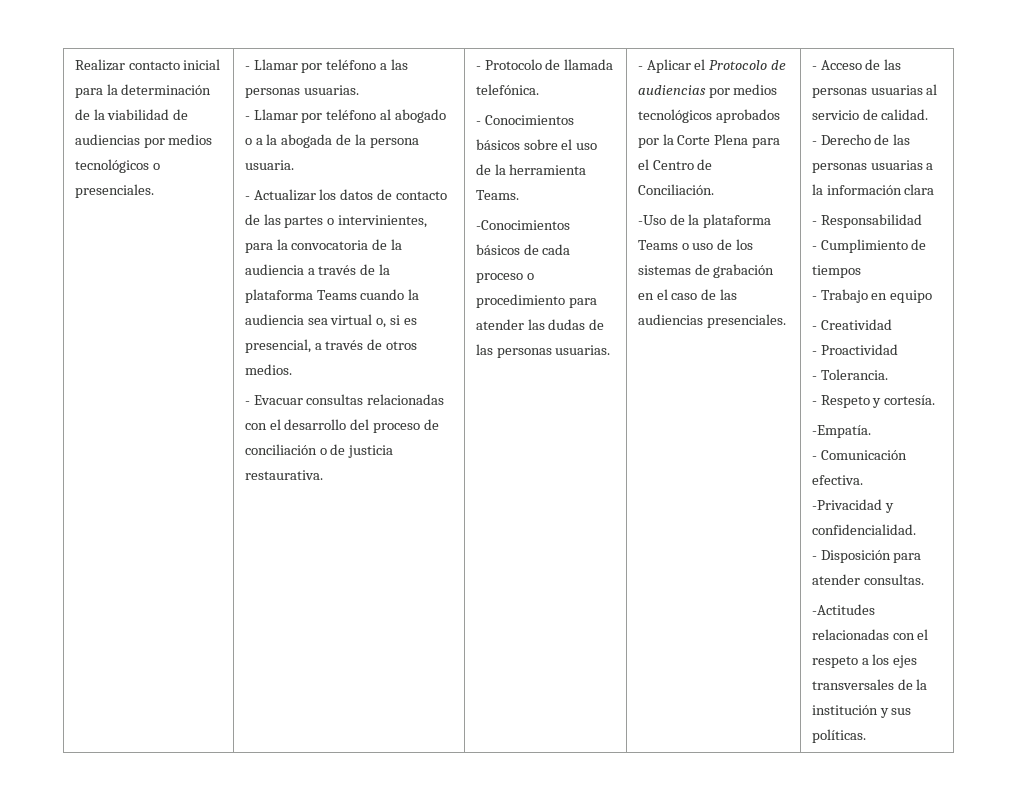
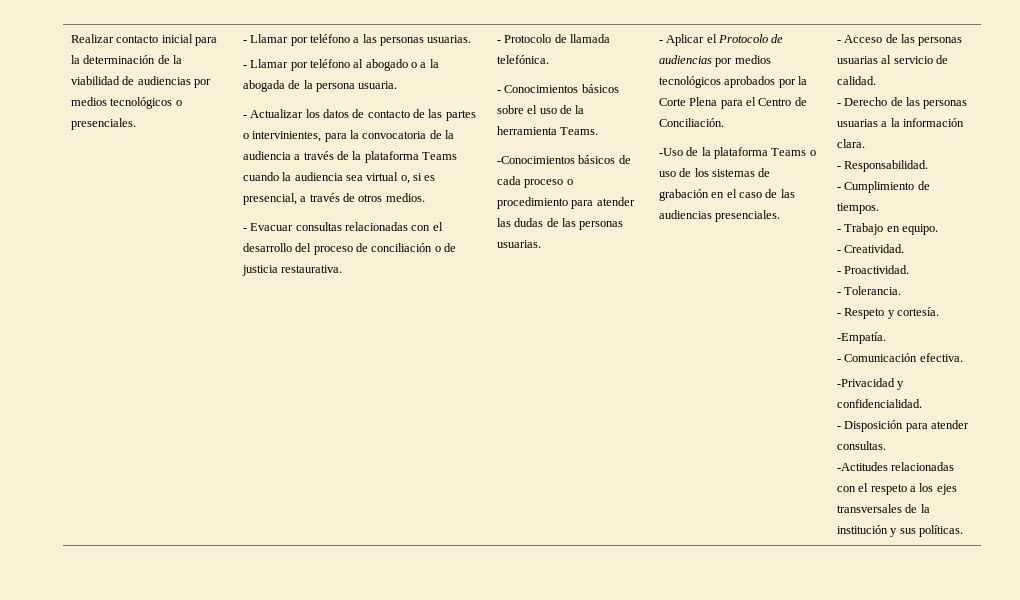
- - Derecho de las personas usuarias a la información clara
- - Responsabilidad
+ - Derecho de las personas usuarias a la información clara.
+ - Responsabilidad.
- - Cumplimiento de tiempos
+ - Cumplimiento de tiempos.
- - Trabajo en equipo
- - Creatividad
- - Proactividad
+ - Trabajo en equipo.
+ - Creatividad.
+ - Proactividad.

